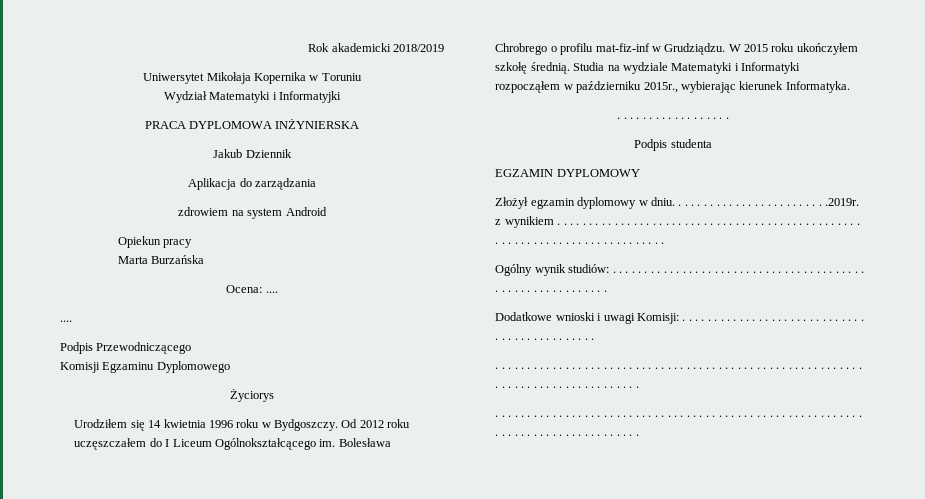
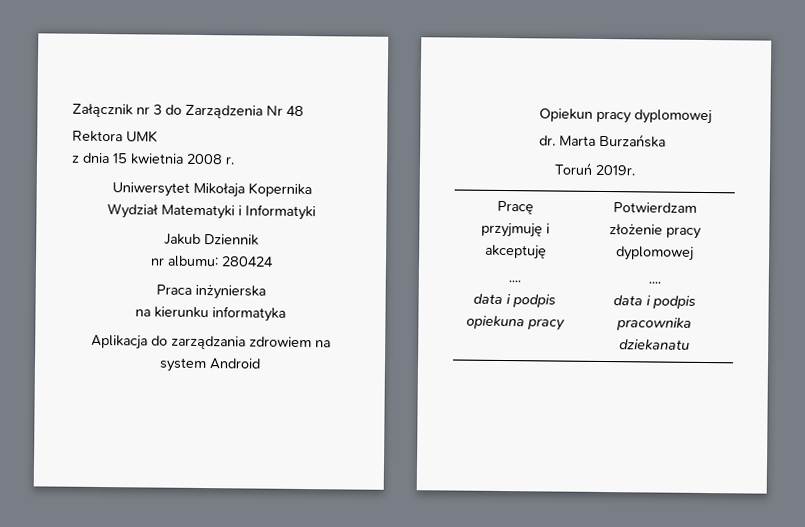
- Rok akademicki 2018/2019
+ Załącznik nr 3 do Zarządzenia Nr 48
+ Rektora UMK
+ z dnia 15 kwietnia 2008 r.
- Uniwersytet Mikołaja Kopernika w Toruniu
+ Uniwersytet Mikołaja Kopernika
- Wydział Matematyki i Informatyjki
- PRACA DYPLOMOWA INŻYNIERSKA
+ Wydział Matematyki i Informatyki
  Jakub Dziennik
+ nr albumu: 280424
+ Praca inżynierska
+ na kierunku informatyka
- Aplikacja do zarządzania
- zdrowiem na system Android
+ Aplikacja do zarządzania zdrowiem na system Android
- Opiekun pracy
- Marta Burzańska
+ Opiekun pracy dyplomowej
+ dr. Marta Burzańska
- Ocena: ....
+ Toruń 2019r.
+ Pracę przyjmuję i akceptuję
  ....
- Podpis Przewodniczącego
- Komisji Egzaminu Dyplomowego
- Życiorys
- Urodziłem się 14 kwietnia 1996 roku w Bydgoszczy. Od 2012 roku uczęszczałem do I Liceum Ogólnokształcącego im. Bolesława Chrobrego o profilu mat-fiz-inf w Grudziądzu. W 2015 roku ukończyłem szkołę średnią. Studia na wydziale Matematyki i Informatyki rozpocząłem w październiku 2015r., wybierając kierunek Informatyka.
- . . . . . . . . . . . . . . . . . .
- Podpis studenta
- EGZAMIN DYPLOMOWY
- Złożył egzamin dyplomowy w dniu. . . . . . . . . . . . . . . . . . . . . . . . .2019r. z wynikiem . . . . . . . . . . . . . . . . . . . . . . . . . . . . . . . . . . . . . . . . . . . . . . . . . . . . . . . . . . . . . . . . . . . . . . . . . . .
- Ogólny wynik studiów: . . . . . . . . . . . . . . . . . . . . . . . . . . . . . . . . . . . . . . . . . . . . . . . . . . . . . . . . . .
- Dodatkowe wnioski i uwagi Komisji: . . . . . . . . . . . . . . . . . . . . . . . . . . . . . . . . . . . . . . . . . . . . .
- . . . . . . . . . . . . . . . . . . . . . . . . . . . . . . . . . . . . . . . . . . . . . . . . . . . . . . . . . . . . . . . . . . . . . . . . . . . . . . . . .
- . . . . . . . . . . . . . . . . . . . . . . . . . . . . . . . . . . . . . . . . . . . . . . . . . . . . . . . . . . . . . . . . . . . . . . . . . . . . . . . . .
+ data i podpis opiekuna pracy | Potwierdzam złożenie pracy dyplomowej
+ ....
+ data i podpis pracownika dziekanatu

